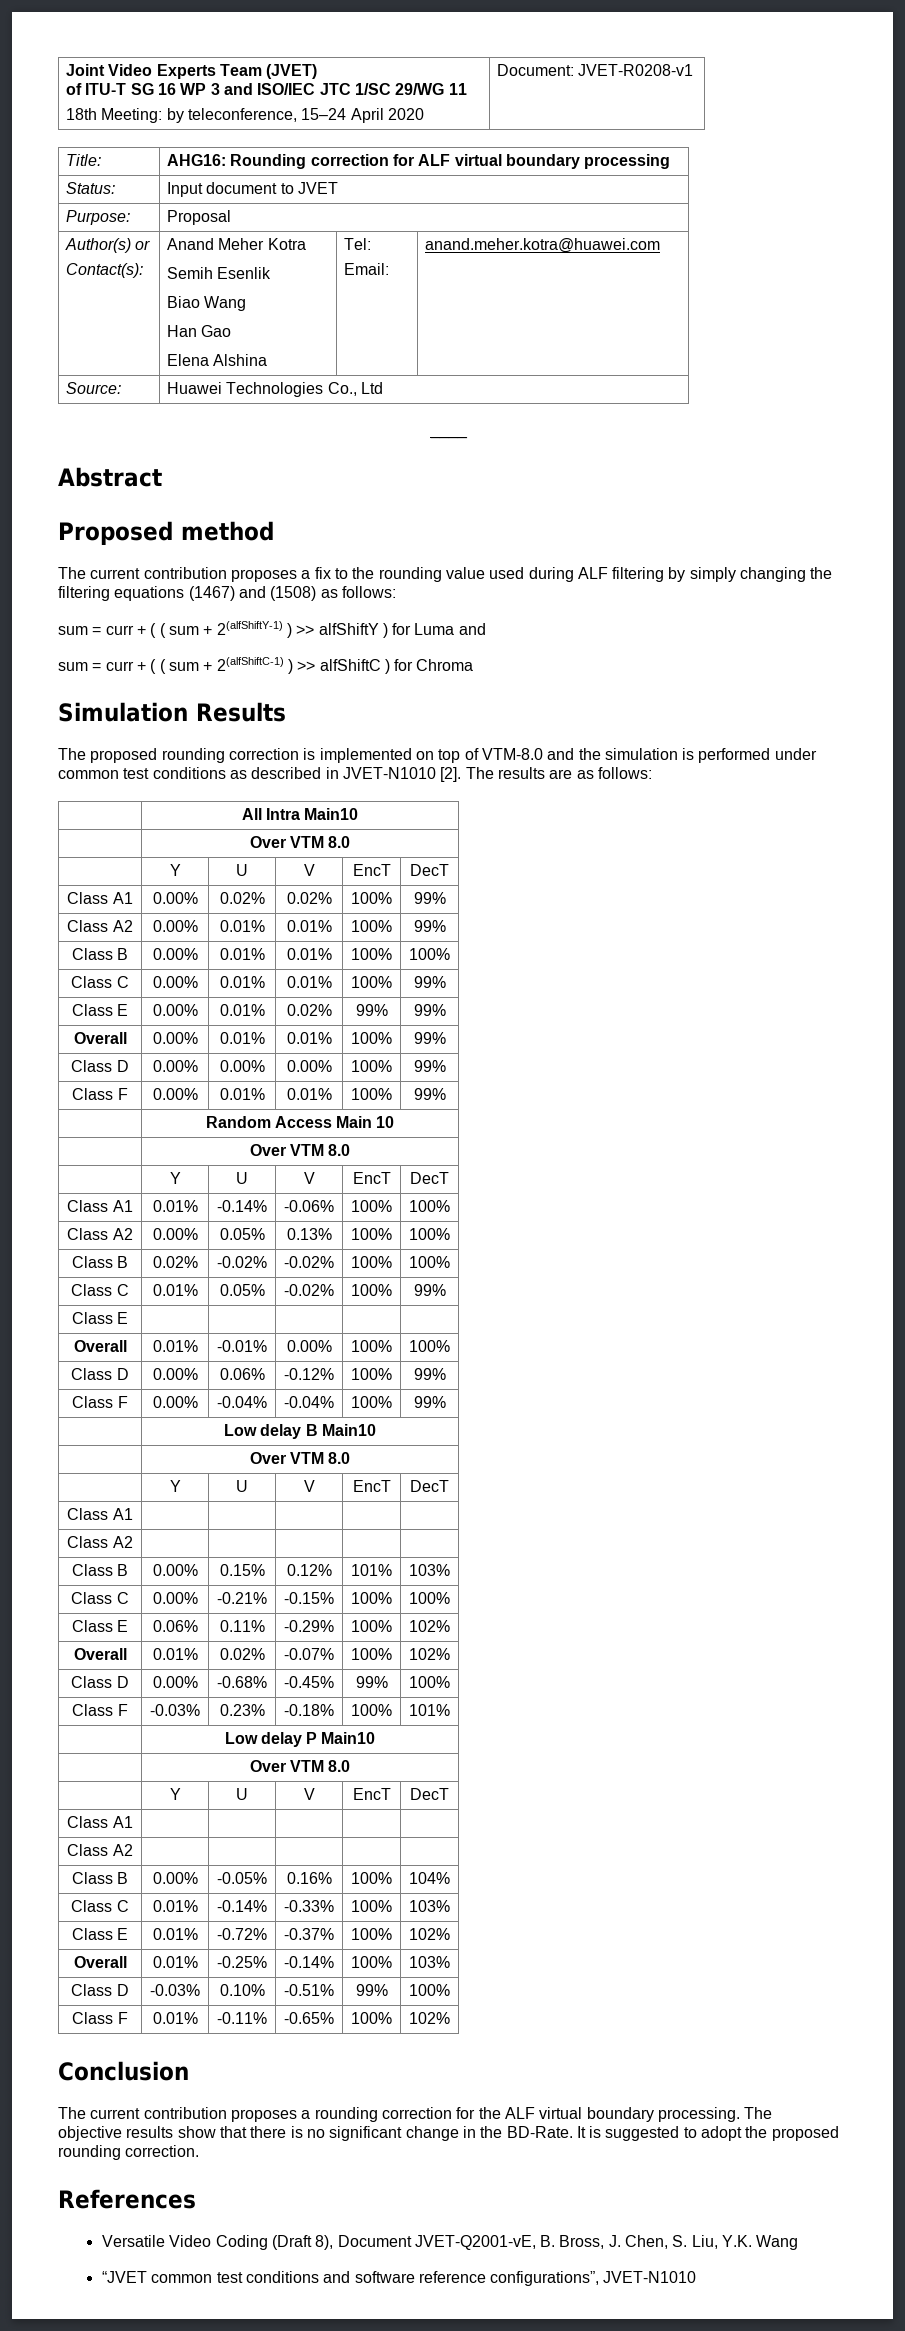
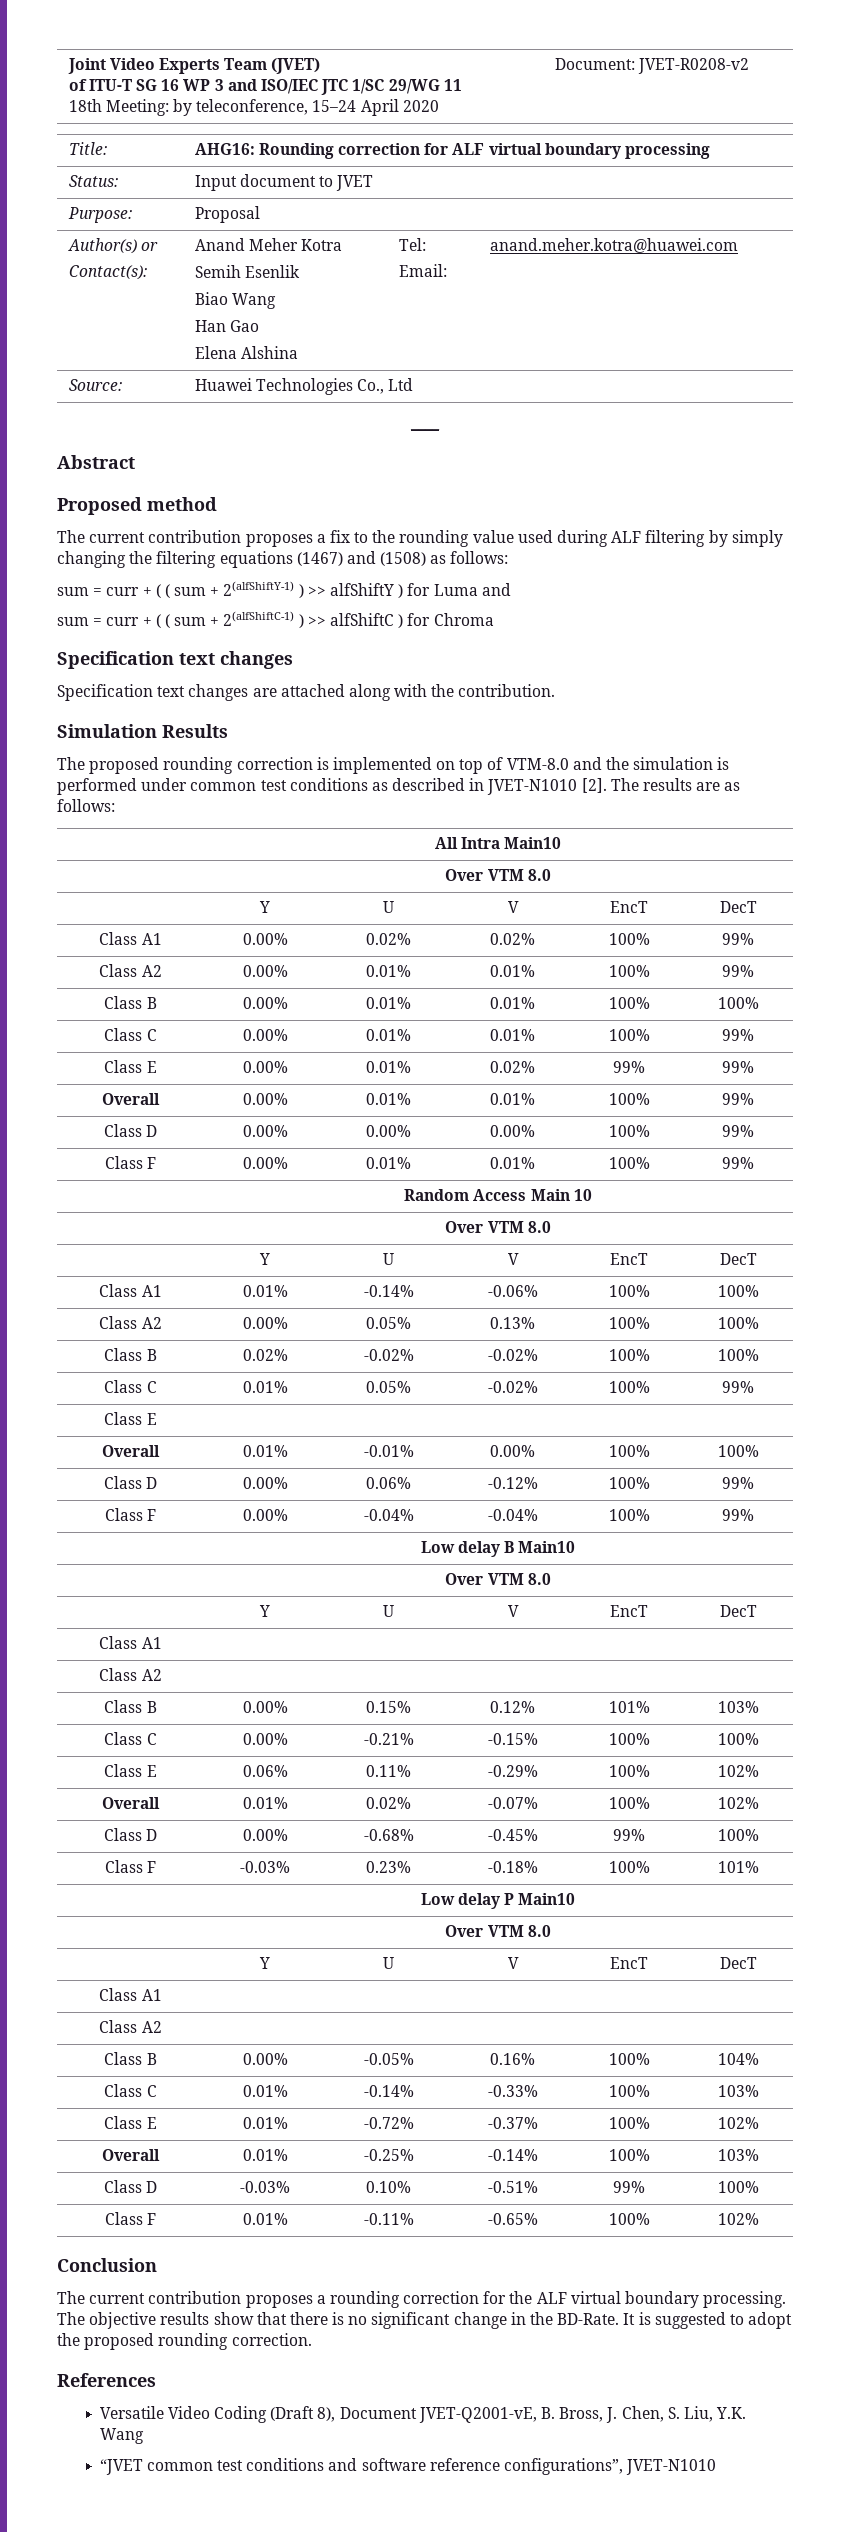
  Joint Video Experts Team (JVET)
  of ITU-T SG 16 WP 3 and ISO/IEC JTC 1/SC 29/WG 11
- 18th Meeting: by teleconference, 15–24 April 2020 | Document: JVET-R0208-v1
+ 18th Meeting: by teleconference, 15–24 April 2020 | Document: JVET-R0208-v2
  sum = curr + ( ( sum + 2(alfShiftC-1) ) >> alfShiftC ) for Chroma
+ Specification text changes
+ Specification text changes are attached along with the contribution.

